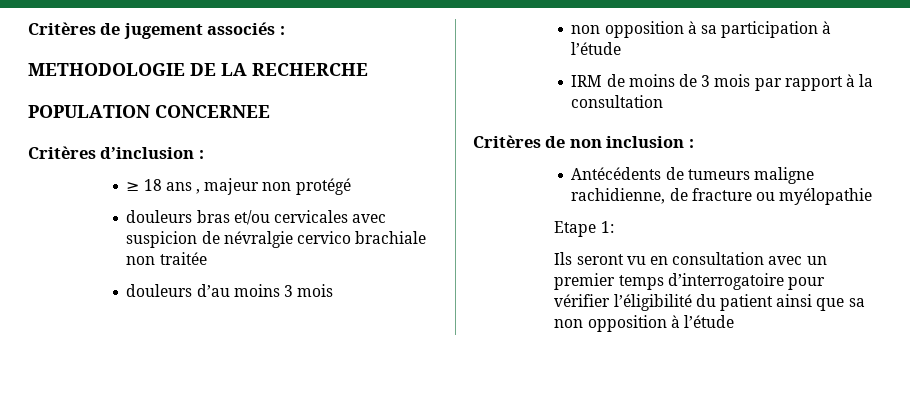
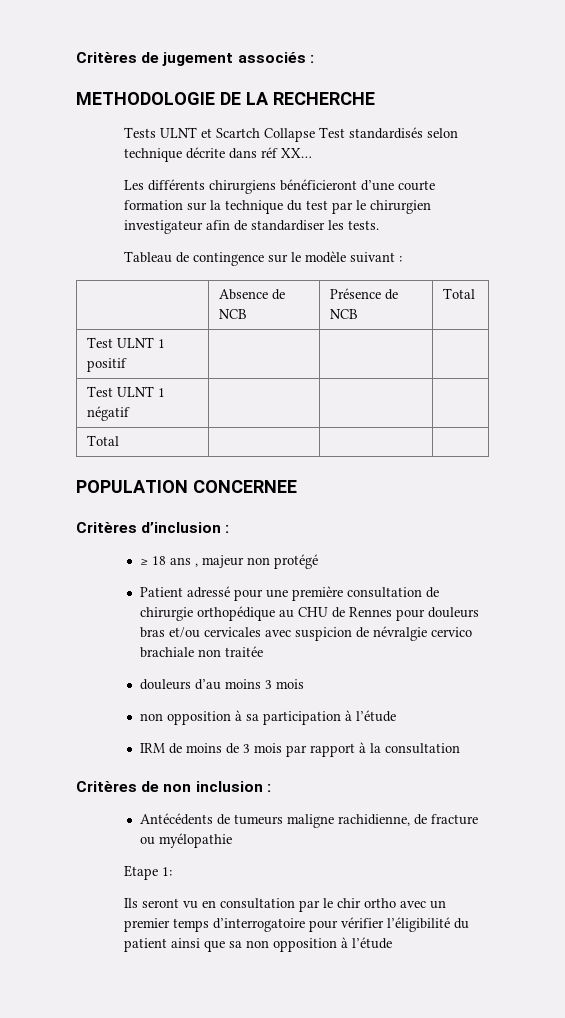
+ Tests ULNT et Scartch Collapse Test standardisés selon technique décrite dans réf XX…
+ Les différents chirurgiens bénéficieront d’une courte formation sur la technique du test par le chirurgien investigateur afin de standardiser les tests.
+ Tableau de contingence sur le modèle suivant :
+ | Absence de NCB | Présence de NCB | Total
+ Test ULNT 1 positif | | |
+ Test ULNT 1 négatif | | |
+ Total | | |
- douleurs bras et/ou cervicales avec suspicion de névralgie cervico brachiale non traitée
+ Patient adressé pour une première consultation de chirurgie orthopédique au CHU de Rennes pour douleurs bras et/ou cervicales avec suspicion de névralgie cervico brachiale non traitée
- Ils seront vu en consultation avec un premier temps d’interrogatoire pour vérifier l’éligibilité du patient ainsi que sa non opposition à l’étude
+ Ils seront vu en consultation par le chir ortho avec un premier temps d’interrogatoire pour vérifier l’éligibilité du patient ainsi que sa non opposition à l’étude

